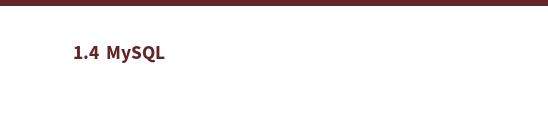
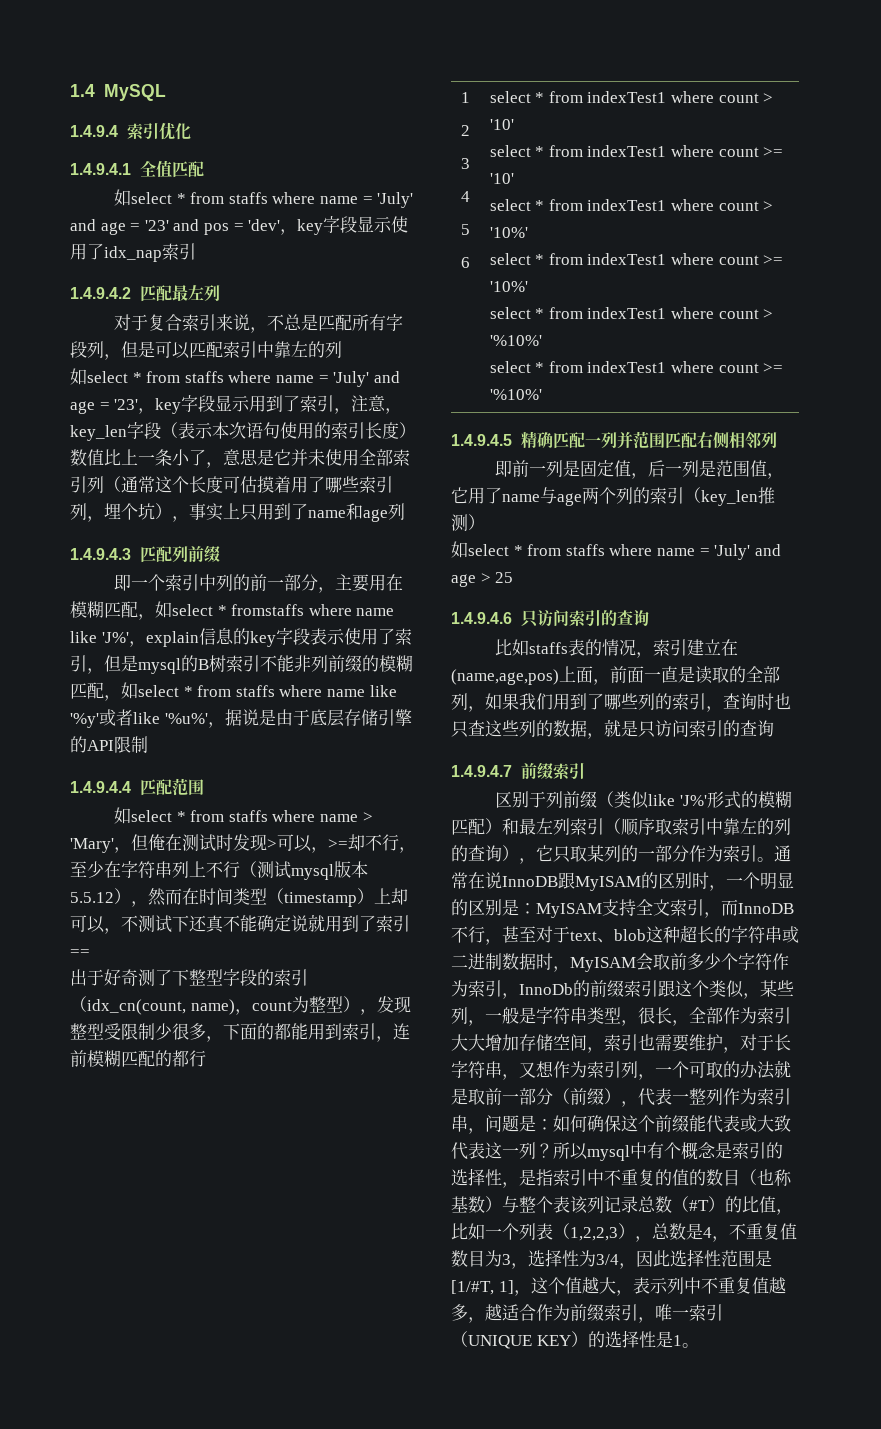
+ 1.4.9.4索引优化
+ 1.4.9.4.1全值匹配
+ 如select * from staffs where name = 'July' and age = '23' and pos = 'dev'，key字段显示使用了idx_nap索引
+ 1.4.9.4.2匹配最左列
+ 对于复合索引来说，不总是匹配所有字段列，但是可以匹配索引中靠左的列
+ 如select * from staffs where name = 'July' and age = '23'，key字段显示用到了索引，注意，key_len字段（表示本次语句使用的索引长度）数值比上一条小了，意思是它并未使用全部索引列（通常这个长度可估摸着用了哪些索引列，埋个坑），事实上只用到了name和age列
+ 1.4.9.4.3匹配列前缀
+ 即一个索引中列的前一部分，主要用在模糊匹配，如select * fromstaffs where name like 'J%'，explain信息的key字段表示使用了索引，但是mysql的B树索引不能非列前缀的模糊匹配，如select * from staffs where name like '%y'或者like '%u%'，据说是由于底层存储引擎的API限制
+ 1.4.9.4.4匹配范围
+ 如select * from staffs where name > 'Mary'，但俺在测试时发现>可以，>=却不行，至少在字符串列上不行（测试mysql版本5.5.12），然而在时间类型（timestamp）上却可以，不测试下还真不能确定说就用到了索引==
+ 出于好奇测了下整型字段的索引（idx_cn(count, name)，count为整型），发现整型受限制少很多，下面的都能用到索引，连前模糊匹配的都行
+ 1
+ 2
+ 3
+ 4
+ 5
+ 6 | select * from indexTest1 where count > '10'
+ select * from indexTest1 where count >= '10'
+ select * from indexTest1 where count > '10%'
+ select * from indexTest1 where count >= '10%'
+ select * from indexTest1 where count > '%10%'
+ select * from indexTest1 where count >= '%10%'
+ 1.4.9.4.5精确匹配一列并范围匹配右侧相邻列
+ 即前一列是固定值，后一列是范围值，它用了name与age两个列的索引（key_len推测）
+ 如select * from staffs where name = 'July' and age > 25
+ 1.4.9.4.6只访问索引的查询
+ 比如staffs表的情况，索引建立在(name,age,pos)上面，前面一直是读取的全部列，如果我们用到了哪些列的索引，查询时也只查这些列的数据，就是只访问索引的查询
+ 1.4.9.4.7前缀索引
+ 区别于列前缀（类似like 'J%'形式的模糊匹配）和最左列索引（顺序取索引中靠左的列的查询），它只取某列的一部分作为索引。通常在说InnoDB跟MyISAM的区别时，一个明显的区别是：MyISAM支持全文索引，而InnoDB不行，甚至对于text、blob这种超长的字符串或二进制数据时，MyISAM会取前多少个字符作为索引，InnoDb的前缀索引跟这个类似，某些列，一般是字符串类型，很长，全部作为索引大大增加存储空间，索引也需要维护，对于长字符串，又想作为索引列，一个可取的办法就是取前一部分（前缀），代表一整列作为索引串，问题是：如何确保这个前缀能代表或大致代表这一列？所以mysql中有个概念是索引的选择性，是指索引中不重复的值的数目（也称基数）与整个表该列记录总数（#T）的比值，比如一个列表（1,2,2,3），总数是4，不重复值数目为3，选择性为3/4，因此选择性范围是[1/#T, 1]，这个值越大，表示列中不重复值越多，越适合作为前缀索引，唯一索引（UNIQUE KEY）的选择性是1。

